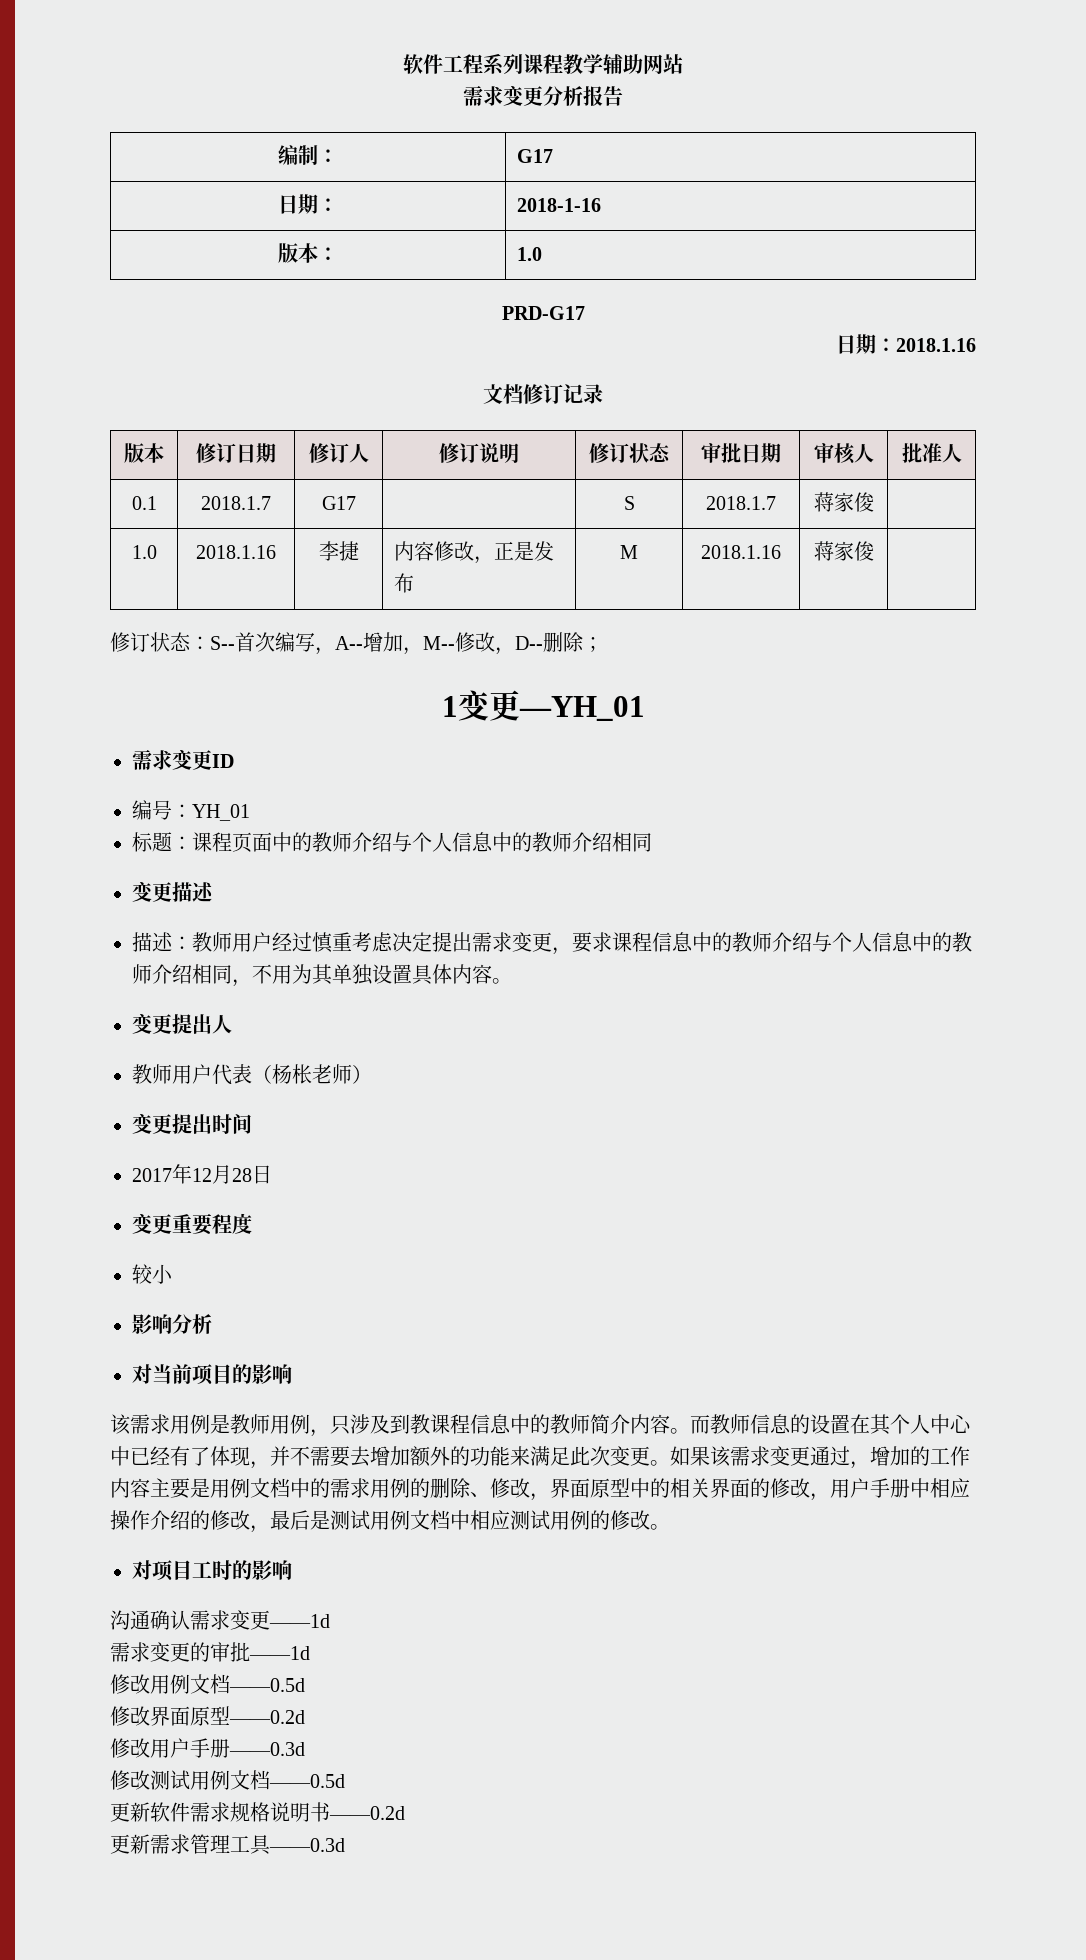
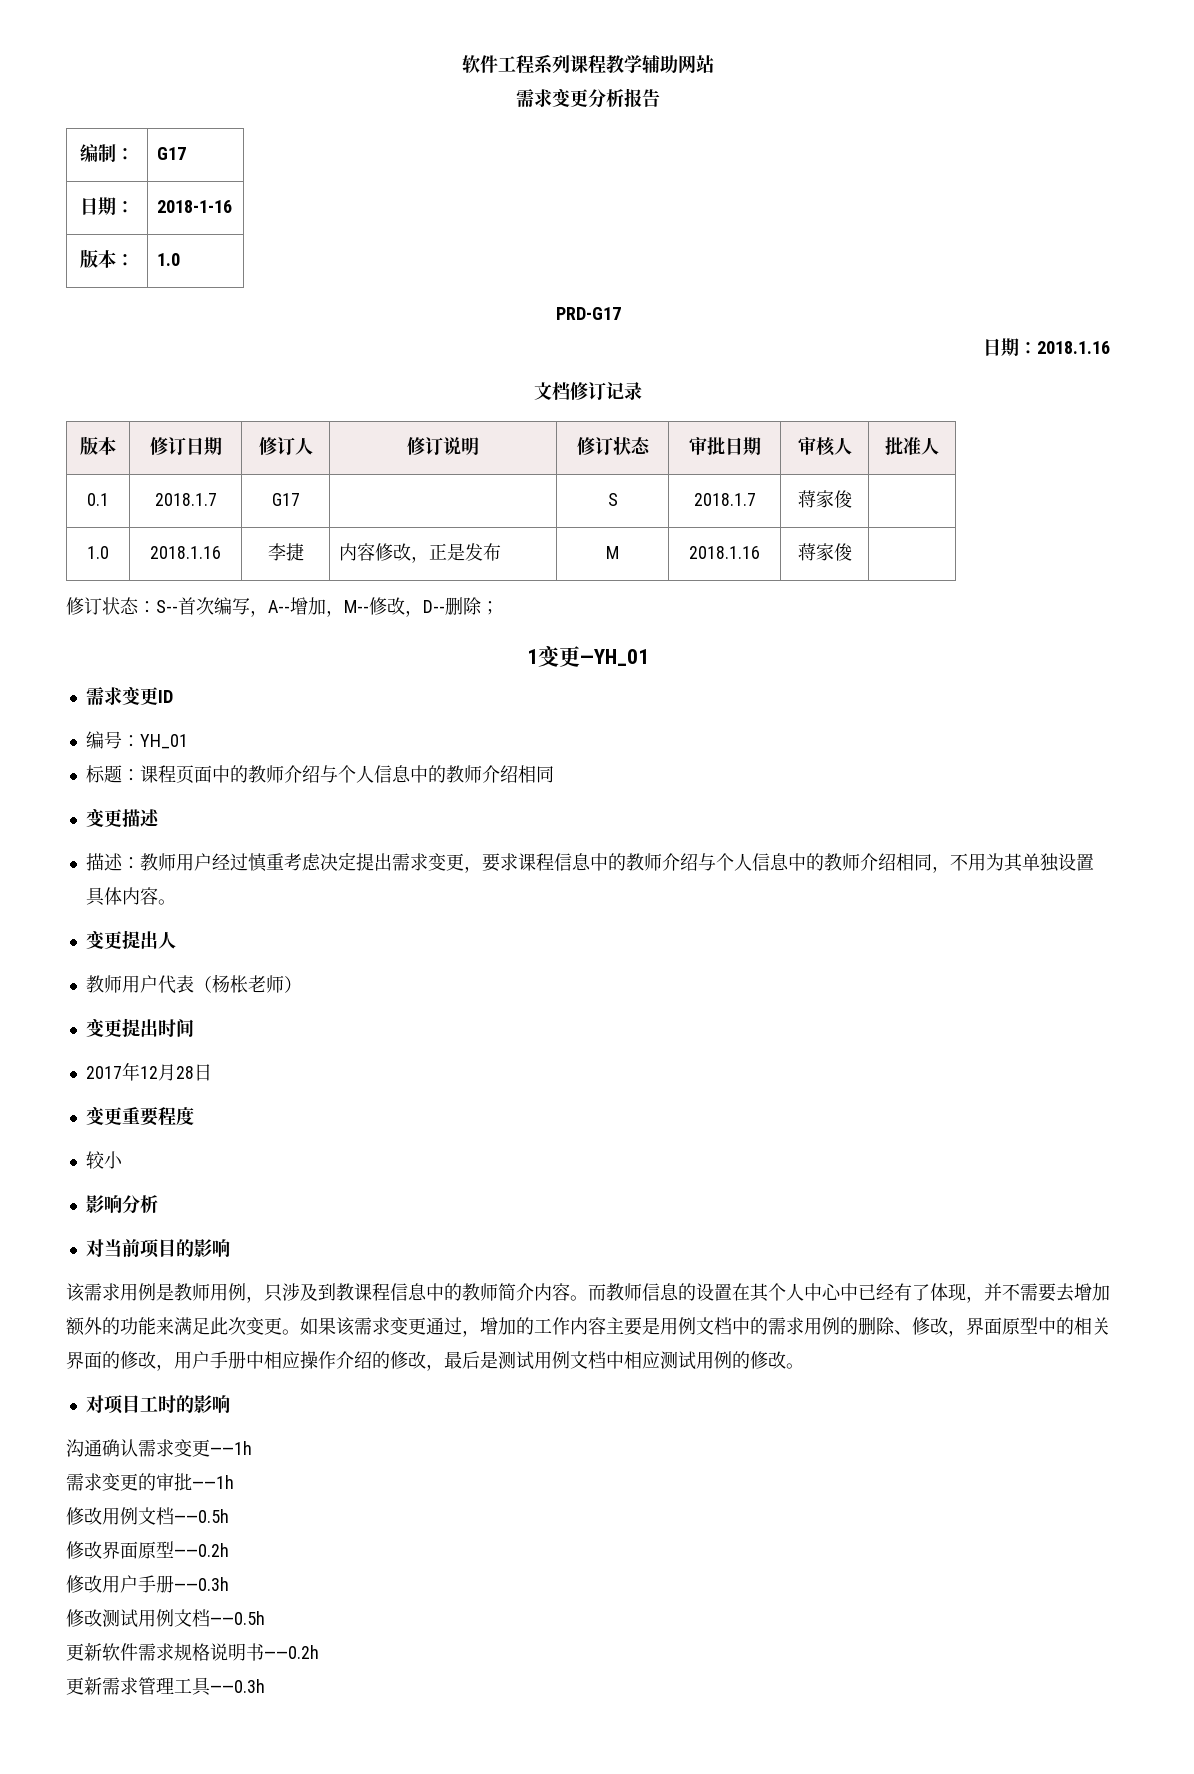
- 沟通确认需求变更——1d
+ 沟通确认需求变更——1h
- 需求变更的审批——1d
+ 需求变更的审批——1h
- 修改用例文档——0.5d
+ 修改用例文档——0.5h
- 修改界面原型——0.2d
+ 修改界面原型——0.2h
- 修改用户手册——0.3d
+ 修改用户手册——0.3h
- 修改测试用例文档——0.5d
+ 修改测试用例文档——0.5h
- 更新软件需求规格说明书——0.2d
+ 更新软件需求规格说明书——0.2h
- 更新需求管理工具——0.3d
+ 更新需求管理工具——0.3h

